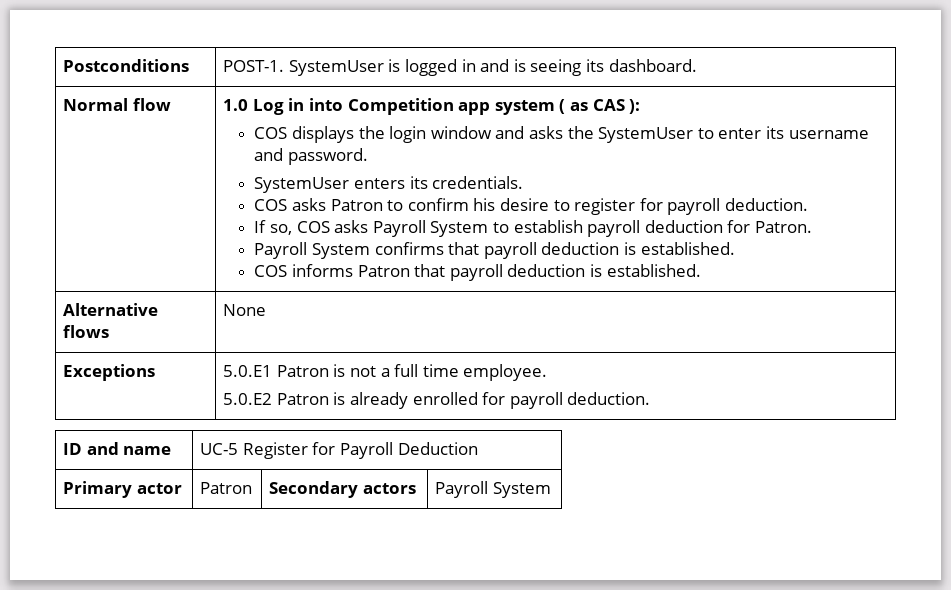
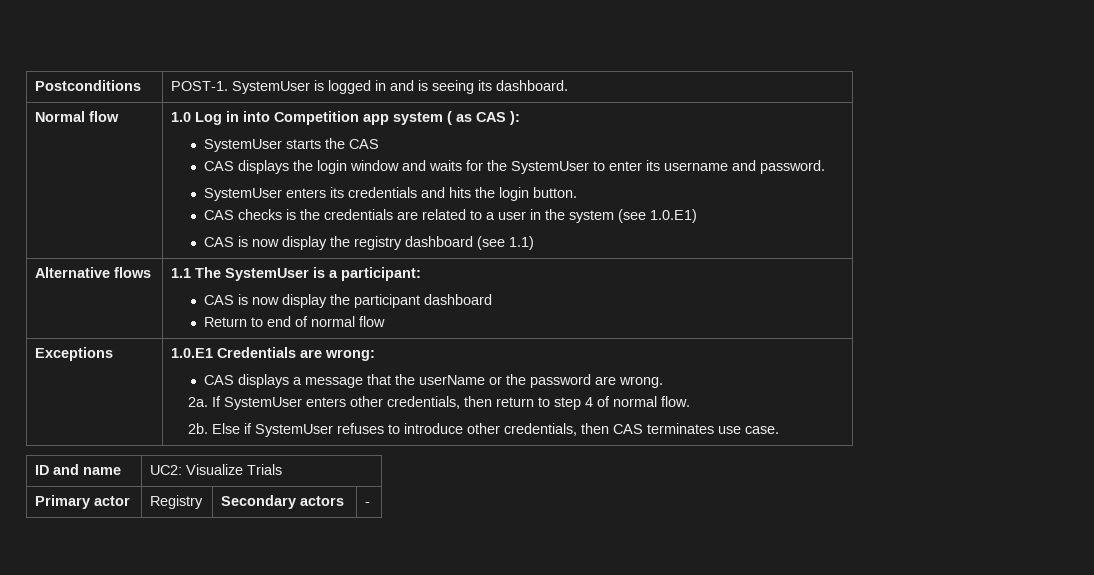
- COS displays the login window and asks the SystemUser to enter its username and password.
+ SystemUser starts the CAS
+ CAS displays the login window and waits for the SystemUser to enter its username and password.
- SystemUser enters its credentials.
- COS asks Patron to confirm his desire to register for payroll deduction.
- If so, COS asks Payroll System to establish payroll deduction for Patron.
- Payroll System confirms that payroll deduction is established.
- COS informs Patron that payroll deduction is established.
- Alternative flows | None
- Exceptions | 5.0.E1 Patron is not a full time employee.
- 5.0.E2 Patron is already enrolled for payroll deduction.
- ID and name | UC-5 Register for Payroll Deduction
+ SystemUser enters its credentials and hits the login button.
+ CAS checks is the credentials are related to a user in the system (see 1.0.E1)
+ CAS is now display the registry dashboard (see 1.1)
+ Alternative flows | 1.1 The SystemUser is a participant:
+ CAS is now display the participant dashboard
+ Return to end of normal flow
+ Exceptions | 1.0.E1 Credentials are wrong:
+ CAS displays a message that the userName or the password are wrong.
+ 2a. If SystemUser enters other credentials, then return to step 4 of normal flow.
+ 2b. Else if SystemUser refuses to introduce other credentials, then CAS terminates use case.
+ ID and name | UC2: Visualize Trials
- Primary actor | Patron | Secondary actors | Payroll System
+ Primary actor | Registry | Secondary actors | -

